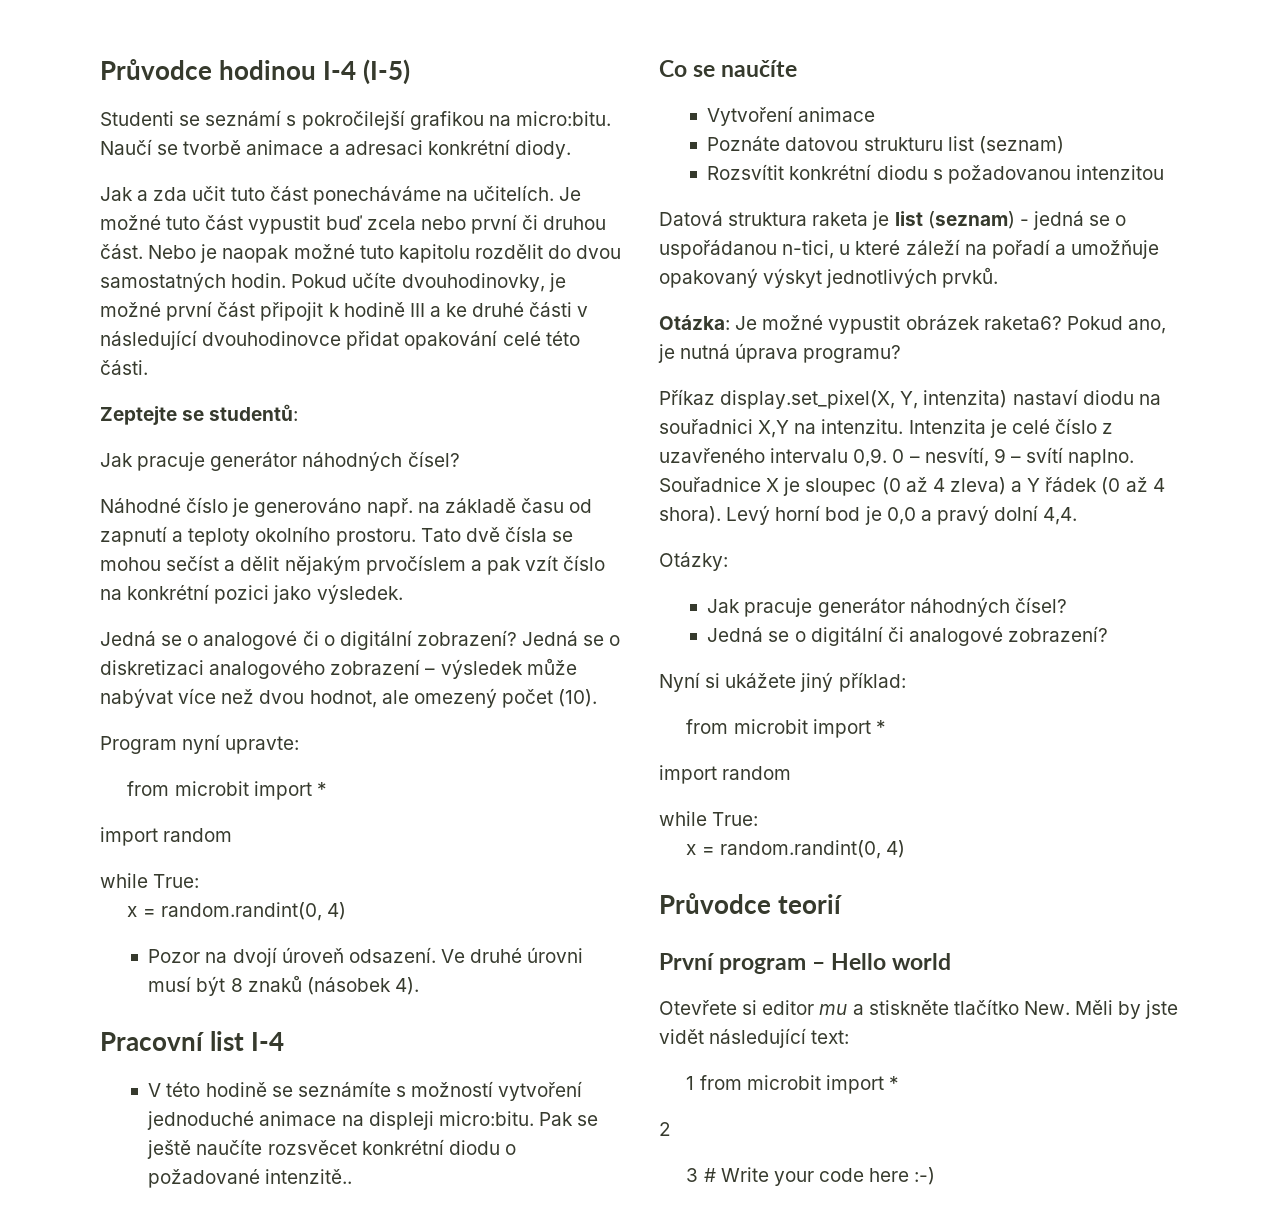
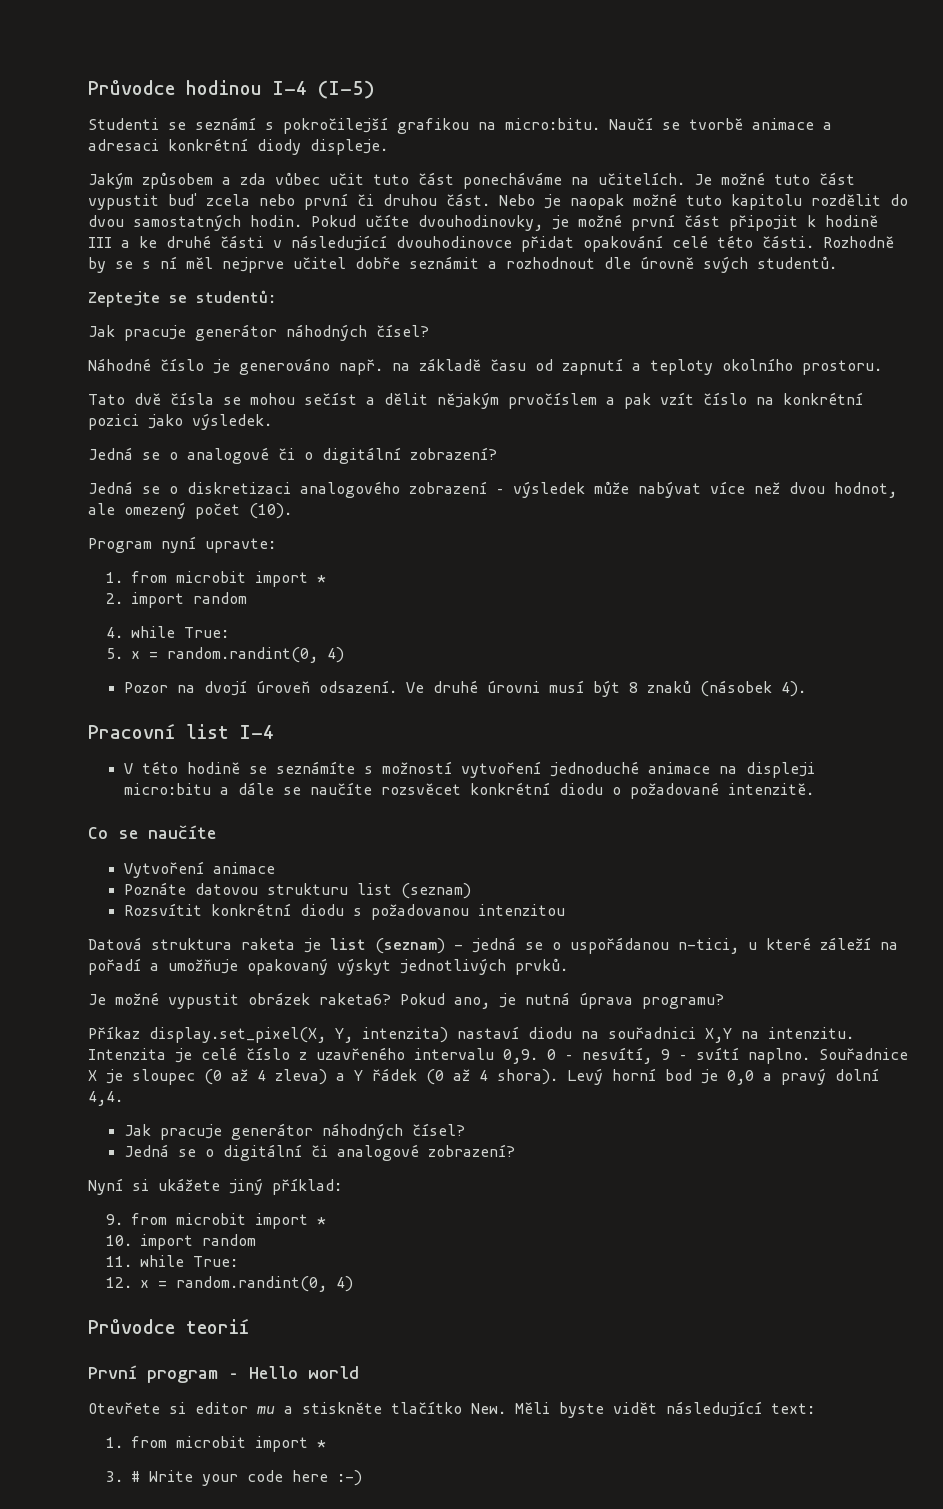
- Naučí se tvorbě animace a adresaci konkrétní diody.
- Jak a zda učit tuto část ponecháváme na učitelích.
+ Naučí se tvorbě animace a adresaci konkrétní diody displeje.
+ Jakým způsobem a zda vůbec učit tuto část ponecháváme na učitelích.
+ Rozhodně by se s ní měl nejprve učitel dobře seznámit a rozhodnout dle úrovně svých studentů.
- Náhodné číslo je generováno např. na základě času od zapnutí a teploty okolního prostoru. Tato dvě čísla se mohou sečíst a dělit nějakým prvočíslem a pak vzít číslo na konkrétní pozici jako výsledek.
+ Náhodné číslo je generováno např. na základě času od zapnutí a teploty okolního prostoru.
+ Tato dvě čísla se mohou sečíst a dělit nějakým prvočíslem a pak vzít číslo na konkrétní pozici jako výsledek.
- Jedná se o analogové či o digitální zobrazení? Jedná se o diskretizaci analogového zobrazení – výsledek může nabývat více než dvou hodnot, ale omezený počet (10).
+ Jedná se o analogové či o digitální zobrazení?
+ Jedná se o diskretizaci analogového zobrazení – výsledek může nabývat více než dvou hodnot, ale omezený počet (10).
  Program nyní upravte:
- from microbit import *
- import random
- while True:
- x = random.randint(0, 4)
+ 1. from microbit import *
+ 2. import random
+ 4. while True:
+ 5. x = random.randint(0, 4)
- V této hodině se seznámíte s možností vytvoření jednoduché animace na displeji micro:bitu. Pak se ještě naučíte rozsvěcet konkrétní diodu o požadované intenzitě..
+ V této hodině se seznámíte s možností vytvoření jednoduché animace na displeji micro:bitu a dále se naučíte rozsvěcet konkrétní diodu o požadované intenzitě.
- Otázka: Je možné vypustit obrázek raketa6?
+ Je možné vypustit obrázek raketa6?
- Otázky:
  Nyní si ukážete jiný příklad:
- from microbit import *
- import random
- while True:
- x = random.randint(0, 4)
+ 9. from microbit import *
+ 10. import random
+ 11. while True:
+ 12. x = random.randint(0, 4)
- Otevřete si editor mu a stiskněte tlačítko New. Měli by jste vidět následující text:
- 1 from microbit import *
- 2
- 3 # Write your code here :-)
+ Otevřete si editor mu a stiskněte tlačítko New. Měli byste vidět následující text:
+ 1. from microbit import *
+ 3. # Write your code here :-)

